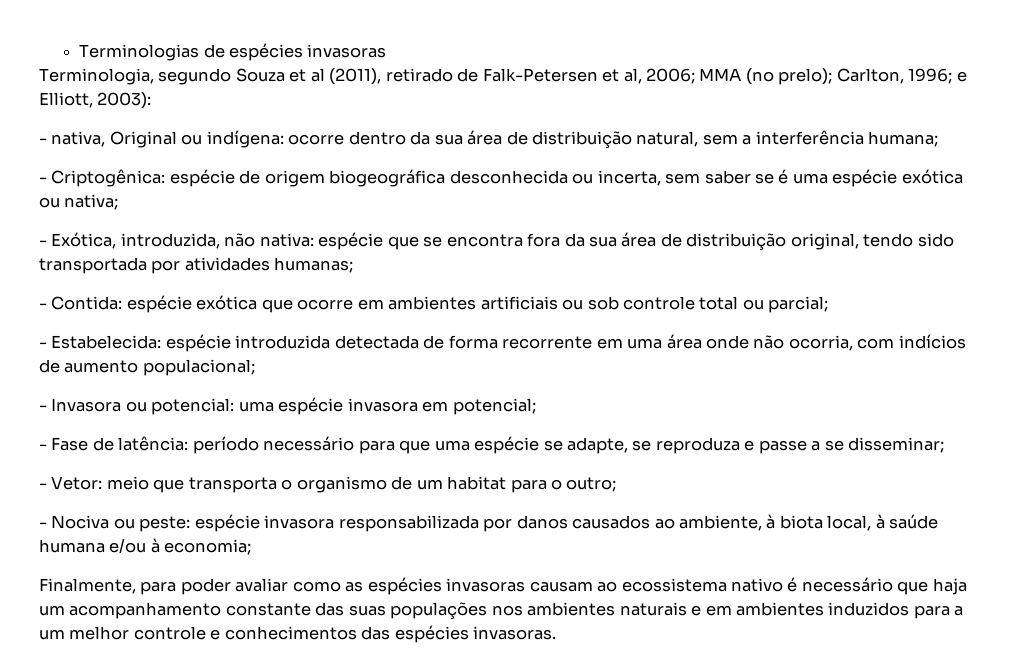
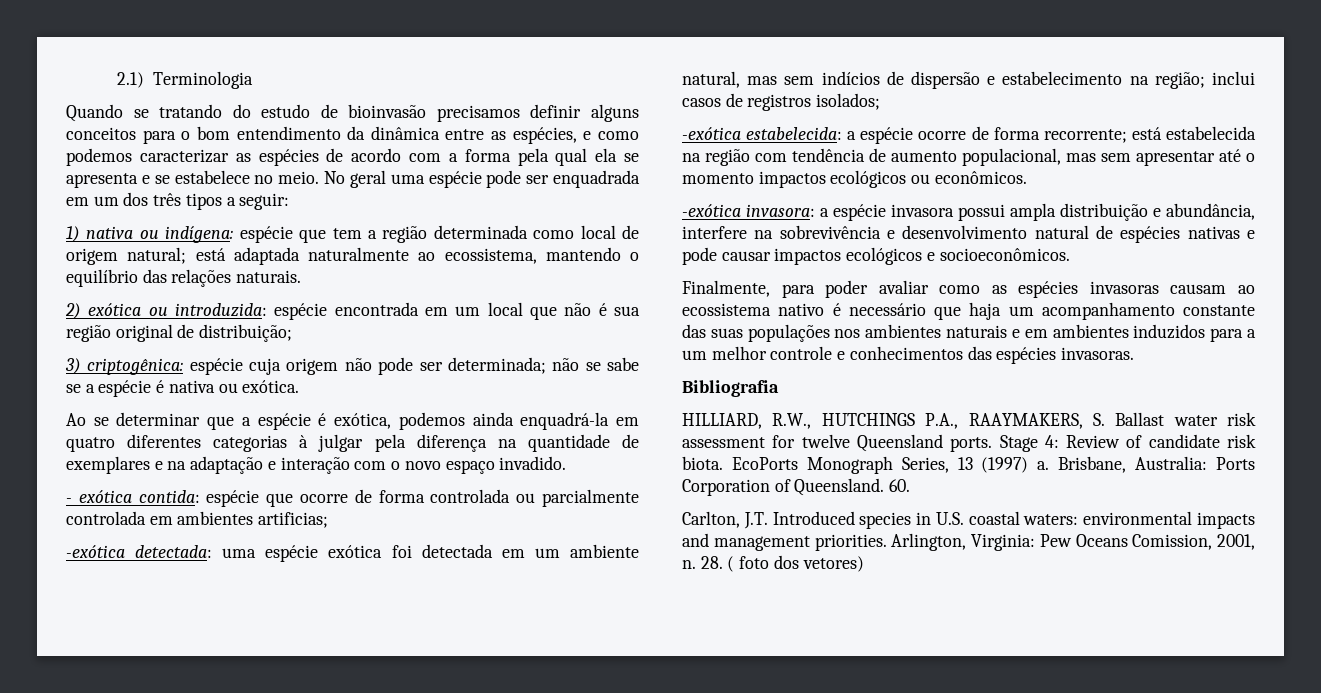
- Terminologias de espécies invasoras
- Terminologia, segundo Souza et al (2011), retirado de Falk-Petersen et al, 2006; MMA (no prelo); Carlton, 1996; e Elliott, 2003):
- - nativa, Original ou indígena: ocorre dentro da sua área de distribuição natural, sem a interferência humana;
- - Criptogênica: espécie de origem biogeográfica desconhecida ou incerta, sem saber se é uma espécie exótica ou nativa;
- - Exótica, introduzida, não nativa: espécie que se encontra fora da sua área de distribuição original, tendo sido transportada por atividades humanas;
- - Contida: espécie exótica que ocorre em ambientes artificiais ou sob controle total ou parcial;
- - Estabelecida: espécie introduzida detectada de forma recorrente em uma área onde não ocorria, com indícios de aumento populacional;
- - Invasora ou potencial: uma espécie invasora em potencial;
- - Fase de latência: período necessário para que uma espécie se adapte, se reproduza e passe a se disseminar;
- - Vetor: meio que transporta o organismo de um habitat para o outro;
- - Nociva ou peste: espécie invasora responsabilizada por danos causados ao ambiente, à biota local, à saúde humana e/ou à economia;
+ 2.1) Terminologia
+ Quando se tratando do estudo de bioinvasão precisamos definir alguns conceitos para o bom entendimento da dinâmica entre as espécies, e como podemos caracterizar as espécies de acordo com a forma pela qual ela se apresenta e se estabelece no meio. No geral uma espécie pode ser enquadrada em um dos três tipos a seguir:
+ 1) nativa ou indígena: espécie que tem a região determinada como local de origem natural; está adaptada naturalmente ao ecossistema, mantendo o equilíbrio das relações naturais.
+ 2) exótica ou introduzida: espécie encontrada em um local que não é sua região original de distribuição;
+ 3) criptogênica: espécie cuja origem não pode ser determinada; não se sabe se a espécie é nativa ou exótica.
+ Ao se determinar que a espécie é exótica, podemos ainda enquadrá-la em quatro diferentes categorias à julgar pela diferença na quantidade de exemplares e na adaptação e interação com o novo espaço invadido.
+ - exótica contida: espécie que ocorre de forma controlada ou parcialmente controlada em ambientes artificias;
+ -exótica detectada: uma espécie exótica foi detectada em um ambiente natural, mas sem indícios de dispersão e estabelecimento na região; inclui casos de registros isolados;
+ -exótica estabelecida: a espécie ocorre de forma recorrente; está estabelecida na região com tendência de aumento populacional, mas sem apresentar até o momento impactos ecológicos ou econômicos.
+ -exótica invasora: a espécie invasora possui ampla distribuição e abundância, interfere na sobrevivência e desenvolvimento natural de espécies nativas e pode causar impactos ecológicos e socioeconômicos.
+ Bibliografia
+ HILLIARD, R.W., HUTCHINGS P.A., RAAYMAKERS, S. Ballast water risk assessment for twelve Queensland ports. Stage 4: Review of candidate risk biota. EcoPorts Monograph Series, 13 (1997) a. Brisbane, Australia: Ports Corporation of Queensland. 60.
+ Carlton, J.T. Introduced species in U.S. coastal waters: environmental impacts and management priorities. Arlington, Virginia: Pew Oceans Comission, 2001, n. 28. ( foto dos vetores)

